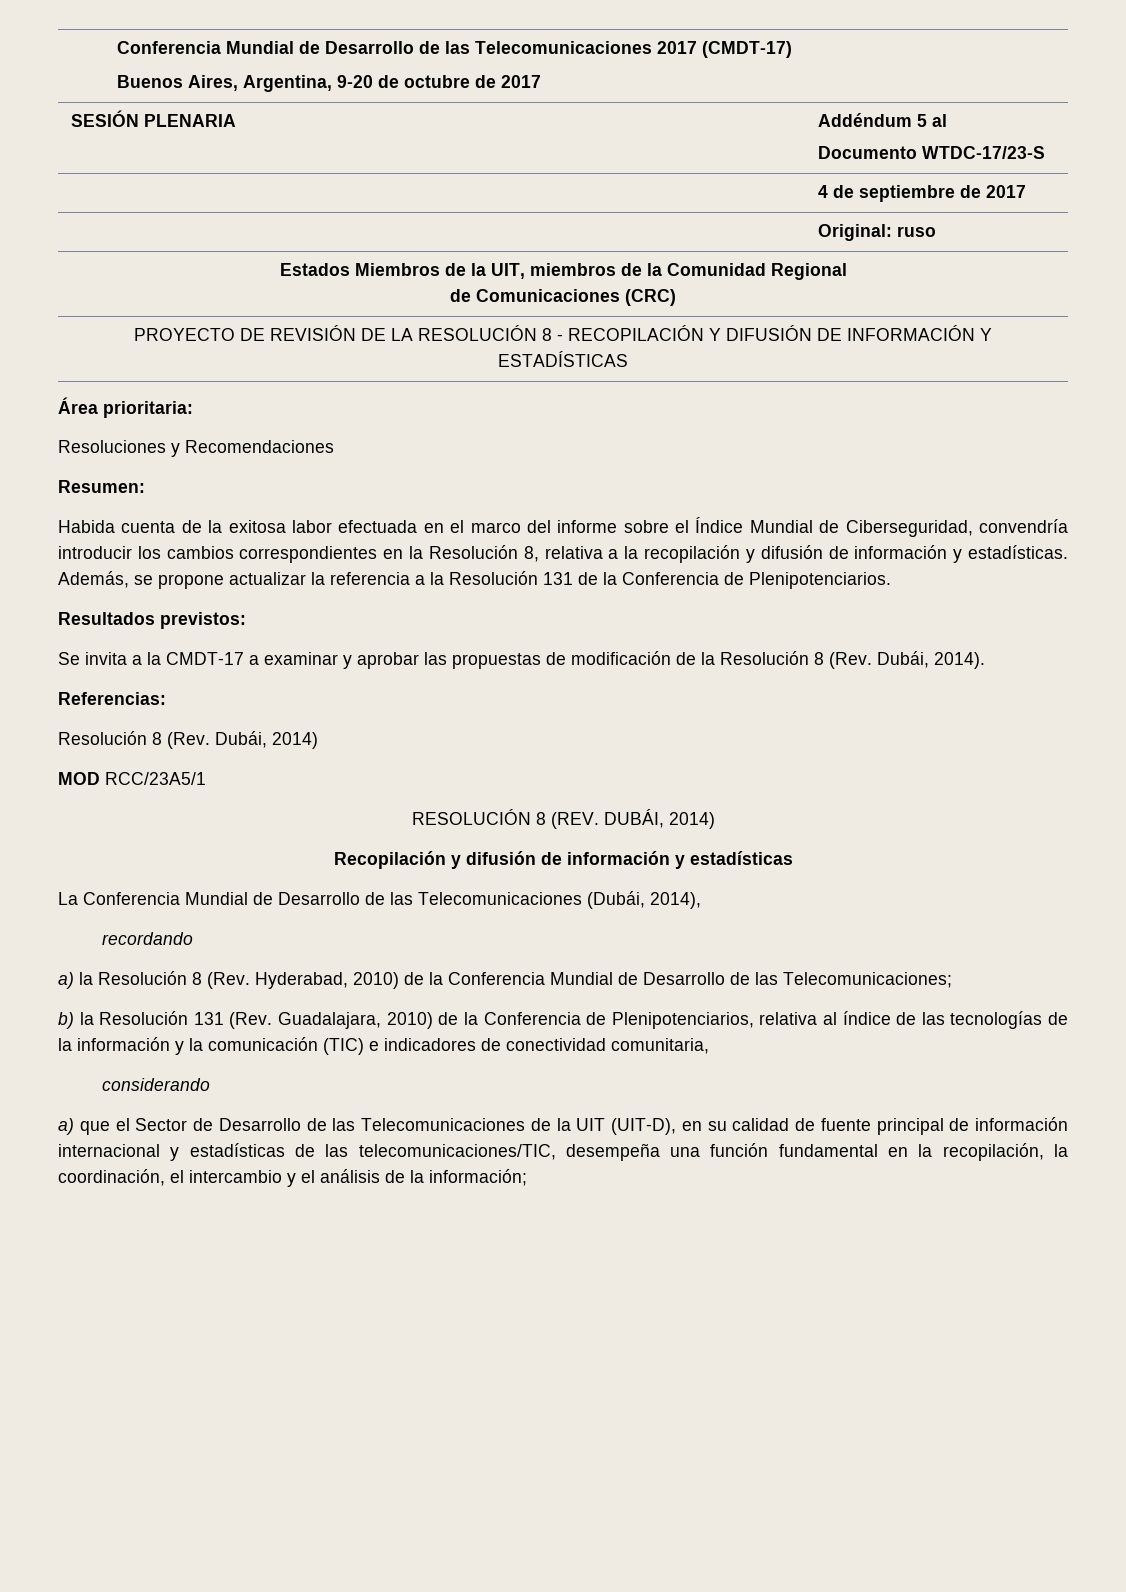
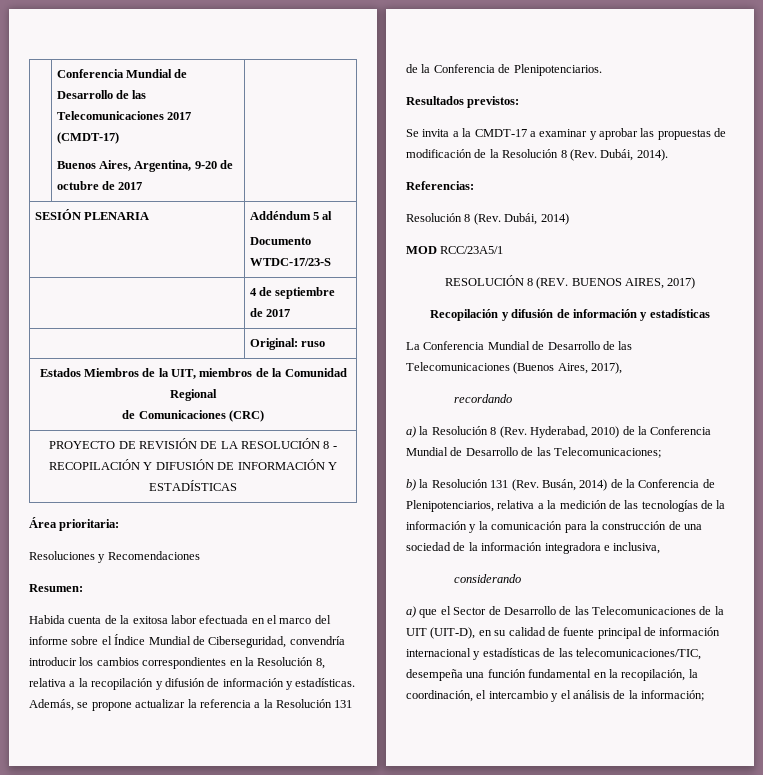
- RESOLUCIÓN 8 (REV. DUBÁI, 2014)
+ RESOLUCIÓN 8 (REV. BUENOS AIRES, 2017)
- La Conferencia Mundial de Desarrollo de las Telecomunicaciones (Dubái, 2014),
+ La Conferencia Mundial de Desarrollo de las Telecomunicaciones (Buenos Aires, 2017),
- b) la Resolución 131 (Rev. Guadalajara, 2010) de la Conferencia de Plenipotenciarios, relativa al índice de las tecnologías de la información y la comunicación (TIC) e indicadores de conectividad comunitaria,
+ b) la Resolución 131 (Rev. Busán, 2014) de la Conferencia de Plenipotenciarios, relativa a la medición de las tecnologías de la información y la comunicación para la construcción de una sociedad de la información integradora e inclusiva,

